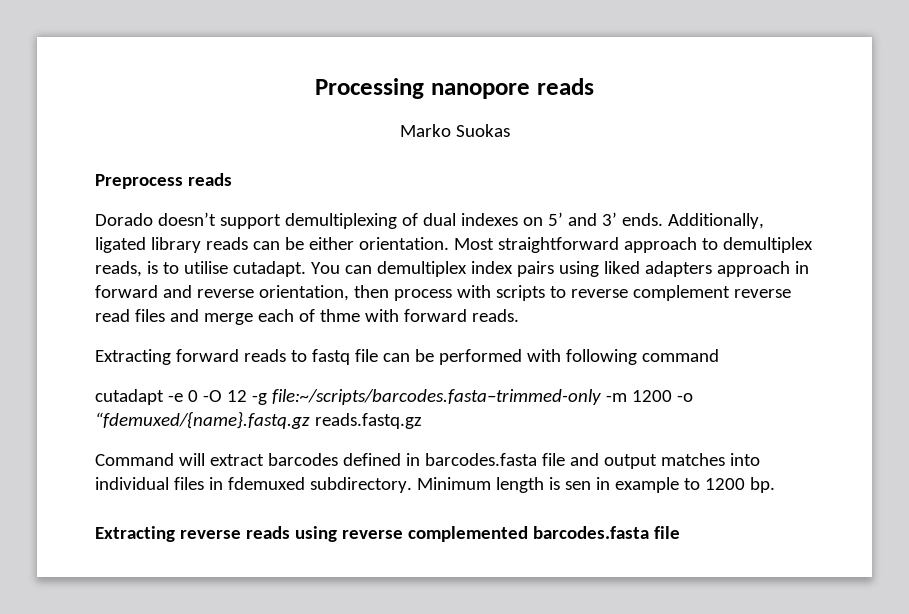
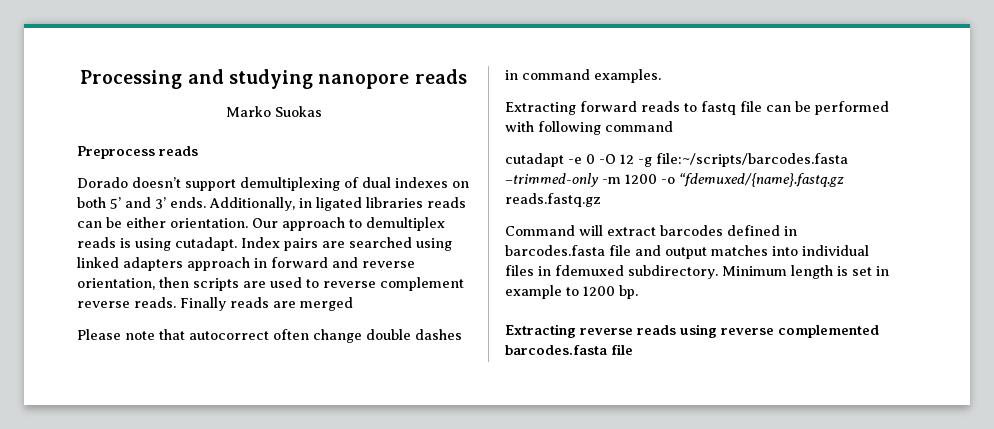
- Processing nanopore reads
+ Processing and studying nanopore reads
- Dorado doesn’t support demultiplexing of dual indexes on 5’ and 3’ ends.
+ Dorado doesn’t support demultiplexing of dual indexes on both 5’ and 3’ ends.
- Additionally, ligated library reads can be either orientation.
+ Additionally, in ligated libraries reads can be either orientation.
- Most straightforward approach to demultiplex reads, is to utilise cutadapt. You can demultiplex index pairs using liked adapters approach in forward and reverse orientation, then process with scripts to reverse complement reverse read files and merge each of thme with forward reads.
+ Our approach to demultiplex reads is using cutadapt. Index pairs are searched using linked adapters approach in forward and reverse orientation, then scripts are used to reverse complement reverse reads. Finally reads are merged
+ Please note that autocorrect often change double dashes in command examples.
- cutadapt -e 0 -O 12 -g file:~/scripts/barcodes.fasta–trimmed-only -m 1200 -o “fdemuxed/{name}.fastq.gz reads.fastq.gz
+ cutadapt -e 0 -O 12 -g file:~/scripts/barcodes.fasta –trimmed-only -m 1200 -o “fdemuxed/{name}.fastq.gz reads.fastq.gz
- Minimum length is sen in example to 1200 bp.
+ Minimum length is set in example to 1200 bp.

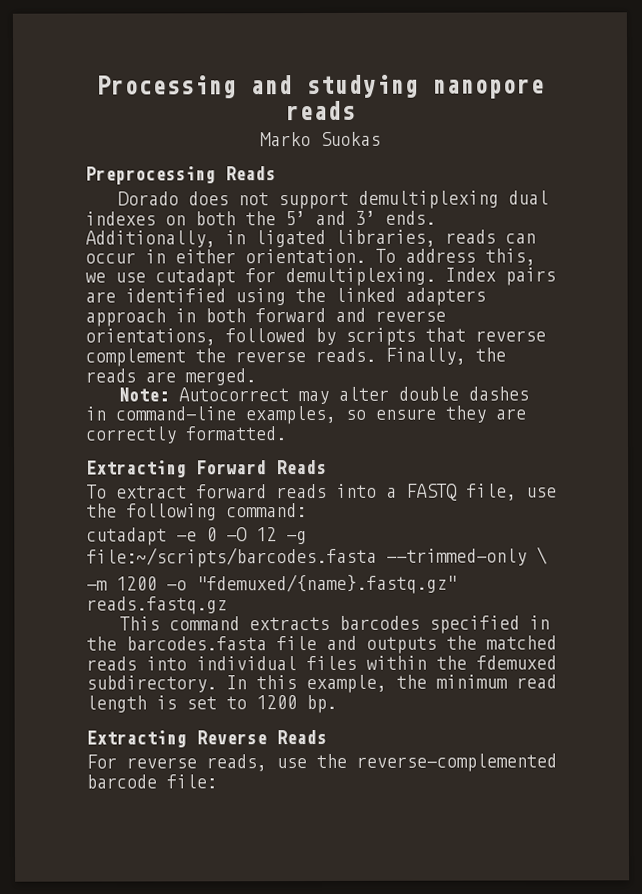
- Preprocess reads
+ Preprocessing Reads
- Dorado doesn’t support demultiplexing of dual indexes on both 5’ and 3’ ends.
+ Dorado does not support demultiplexing dual indexes on both the 5’ and 3’ ends.
- Additionally, in ligated libraries reads can be either orientation. Our approach to demultiplex reads is using cutadapt. Index pairs are searched using linked adapters approach in forward and reverse orientation, then scripts are used to reverse complement reverse reads.
+ Additionally, in ligated libraries, reads can occur in either orientation. To address this, we use cutadapt for demultiplexing. Index pairs are identified using the linked adapters approach in both forward and reverse orientations, followed by scripts that reverse complement the reverse reads.
- Finally reads are merged
- Please note that autocorrect often change double dashes in command examples.
- Extracting forward reads to fastq file can be performed with following command
+ Finally, the reads are merged.
+ Note: Autocorrect may alter double dashes in command-line examples, so ensure they are correctly formatted.
+ Extracting Forward Reads
+ To extract forward reads into a FASTQ file, use the following command:
- cutadapt -e 0 -O 12 -g file:~/scripts/barcodes.fasta –trimmed-only -m 1200 -o “fdemuxed/{name}.fastq.gz reads.fastq.gz
+ cutadapt -e 0 -O 12 -g file:~/scripts/barcodes.fasta --trimmed-only \
+ -m 1200 -o "fdemuxed/{name}.fastq.gz" reads.fastq.gz
- Command will extract barcodes defined in barcodes.fasta file and output matches into individual files in fdemuxed subdirectory. Minimum length is set in example to 1200 bp.
+ This command extracts barcodes specified in the barcodes.fasta file and outputs the matched reads into individual files within the fdemuxed subdirectory. In this example, the minimum read length is set to 1200 bp.
- Extracting reverse reads using reverse complemented barcodes.fasta file
+ Extracting Reverse Reads
+ For reverse reads, use the reverse-complemented barcode file:

